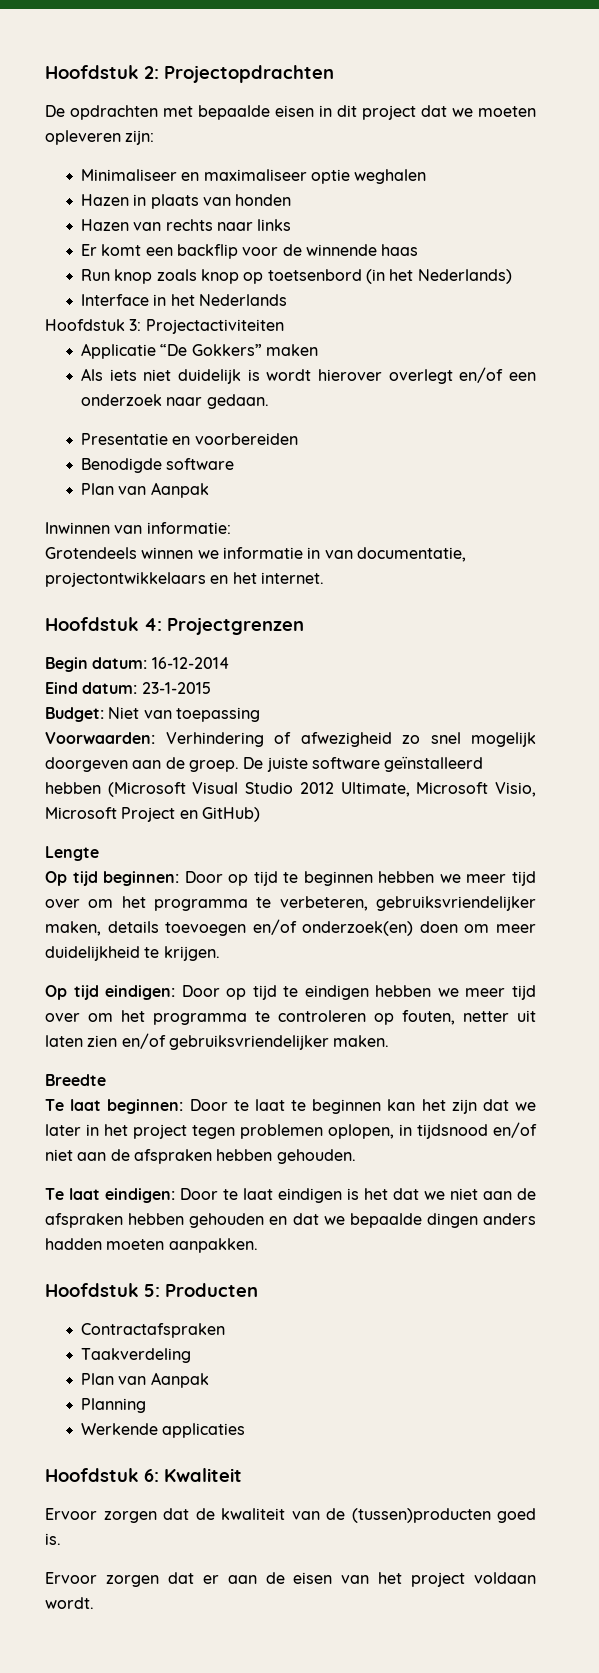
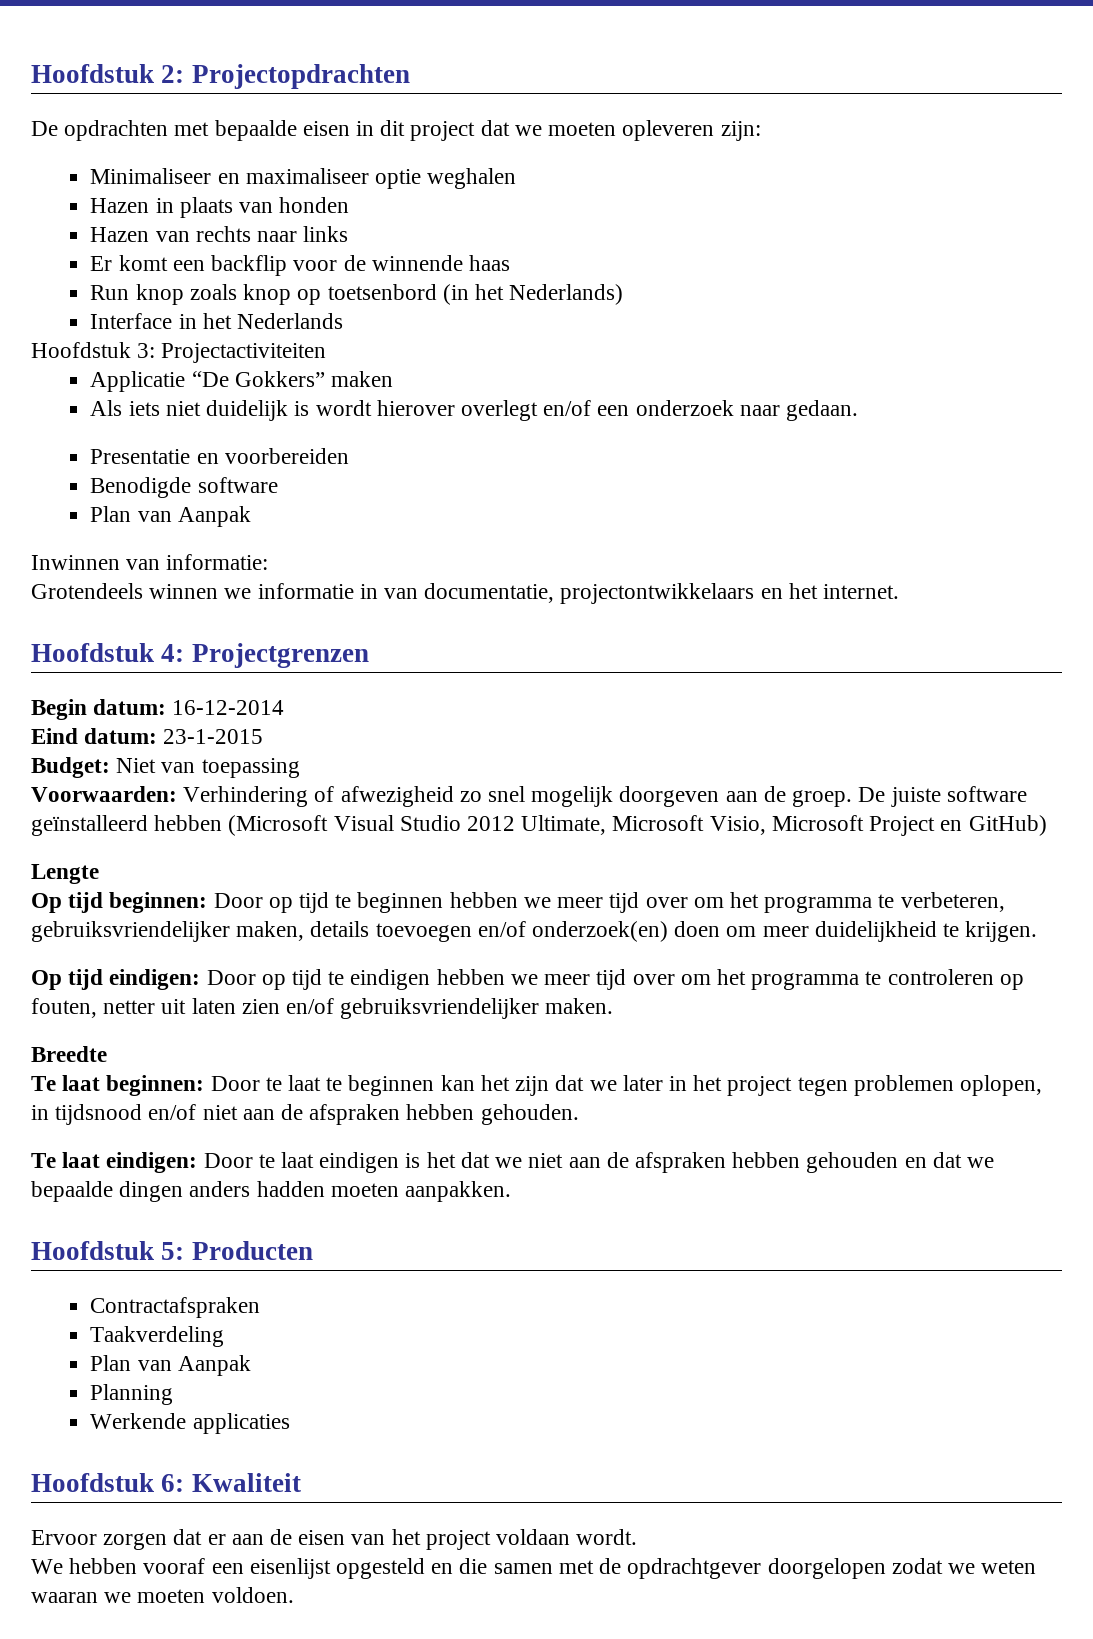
- Ervoor zorgen dat de kwaliteit van de (tussen)producten goed is.
+ We hebben vooraf een eisenlijst opgesteld en die samen met de opdrachtgever doorgelopen zodat we weten waaran we moeten voldoen.

